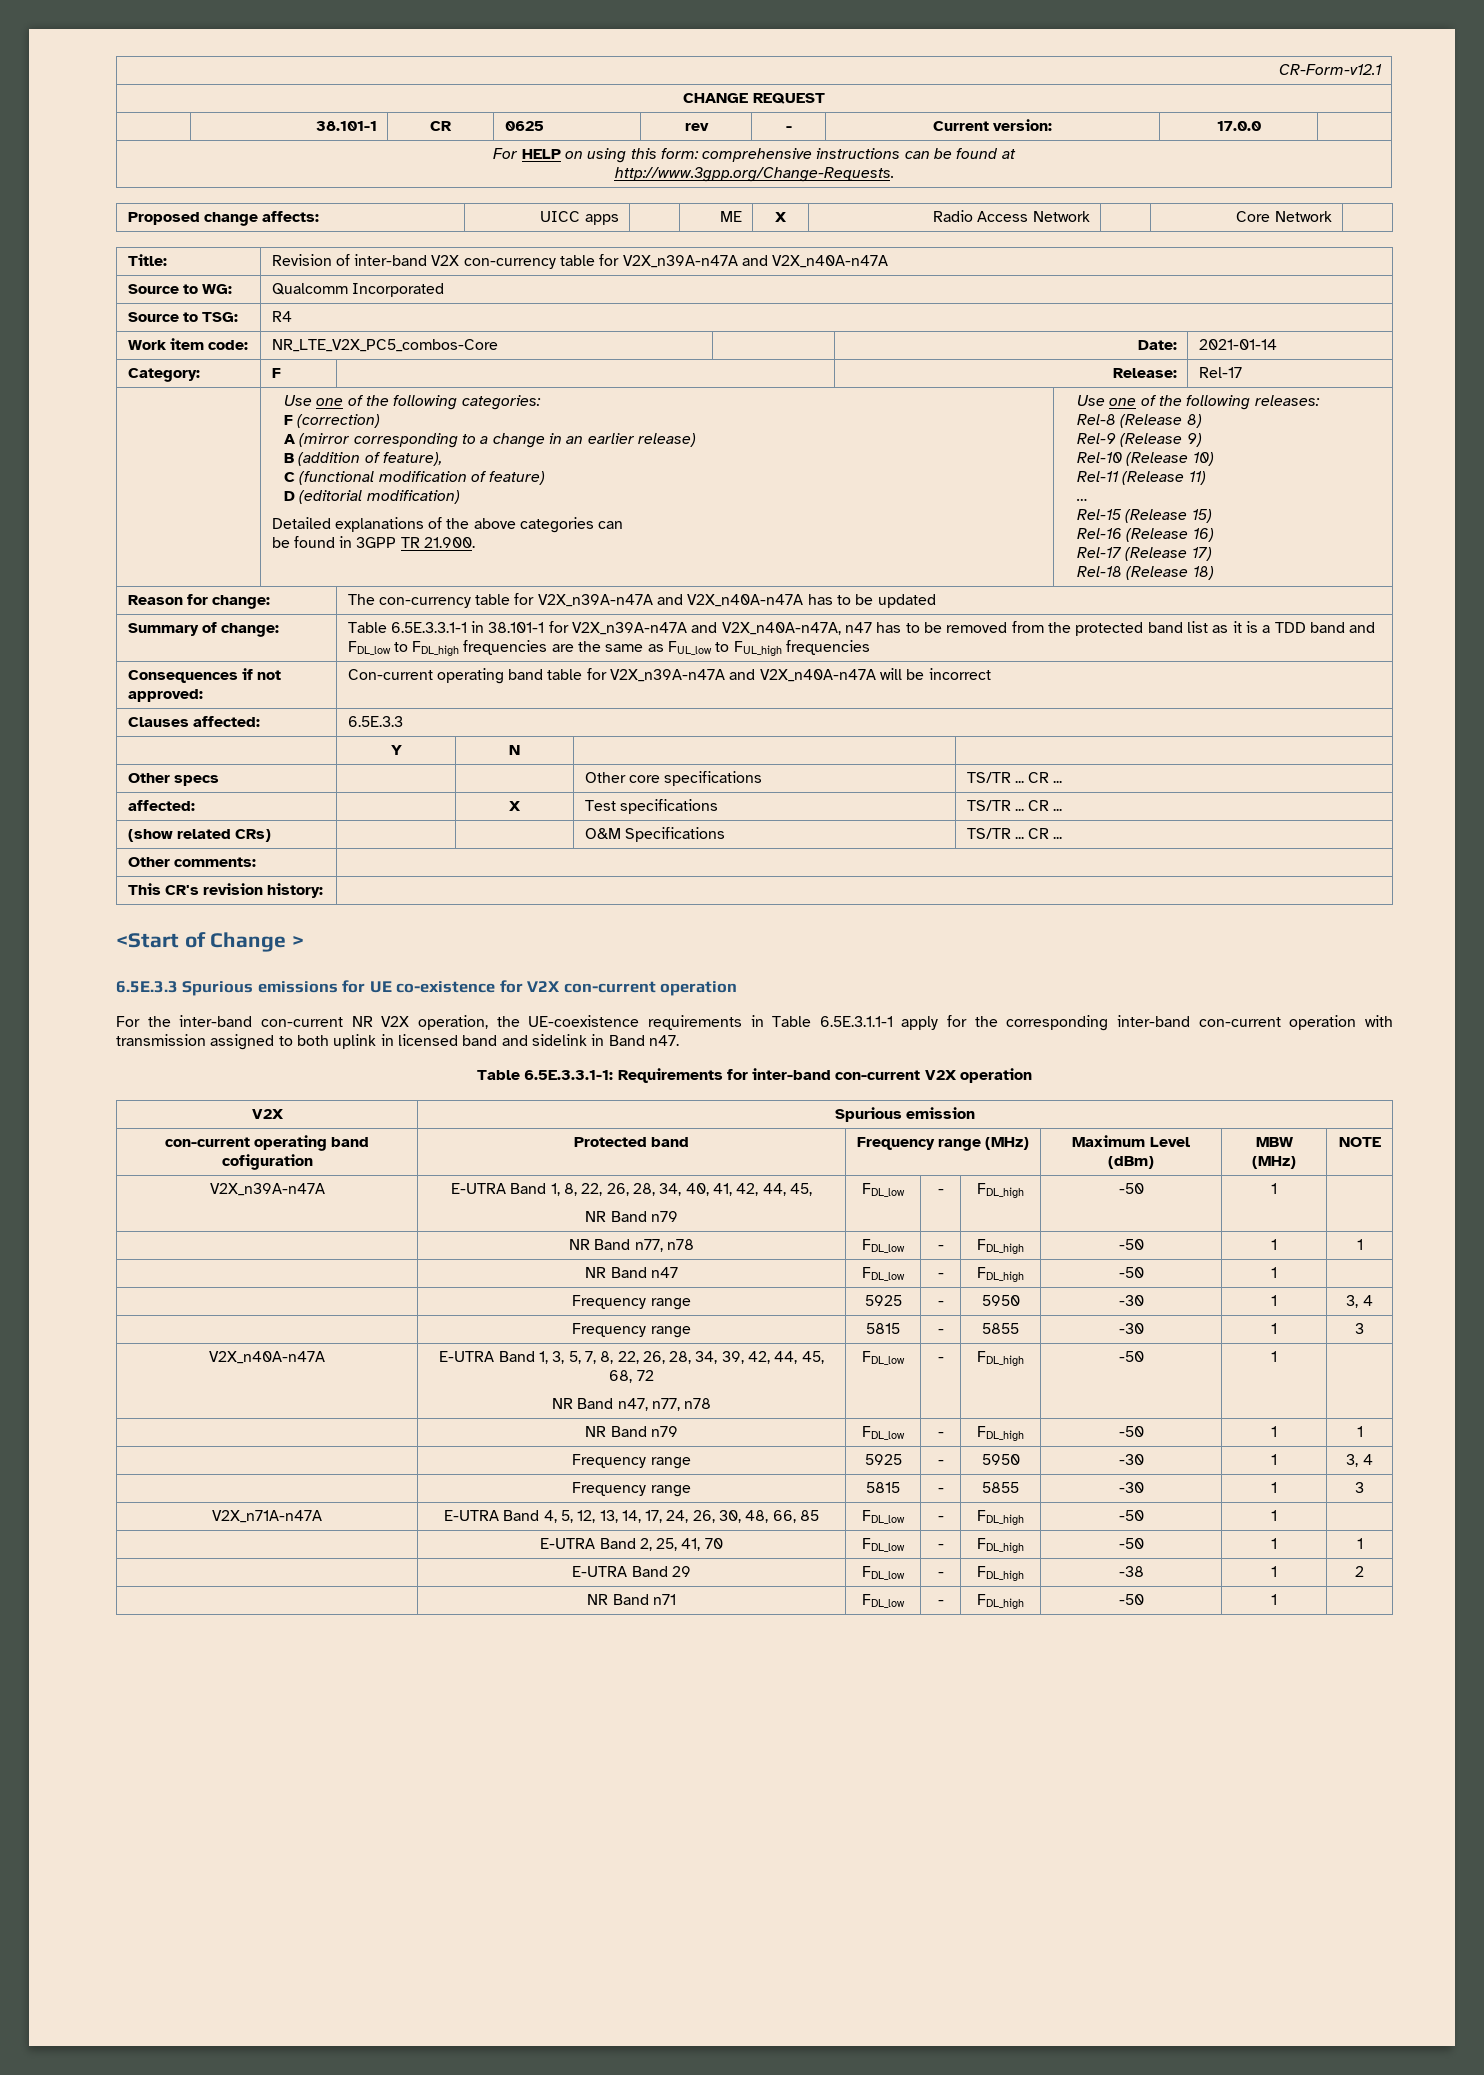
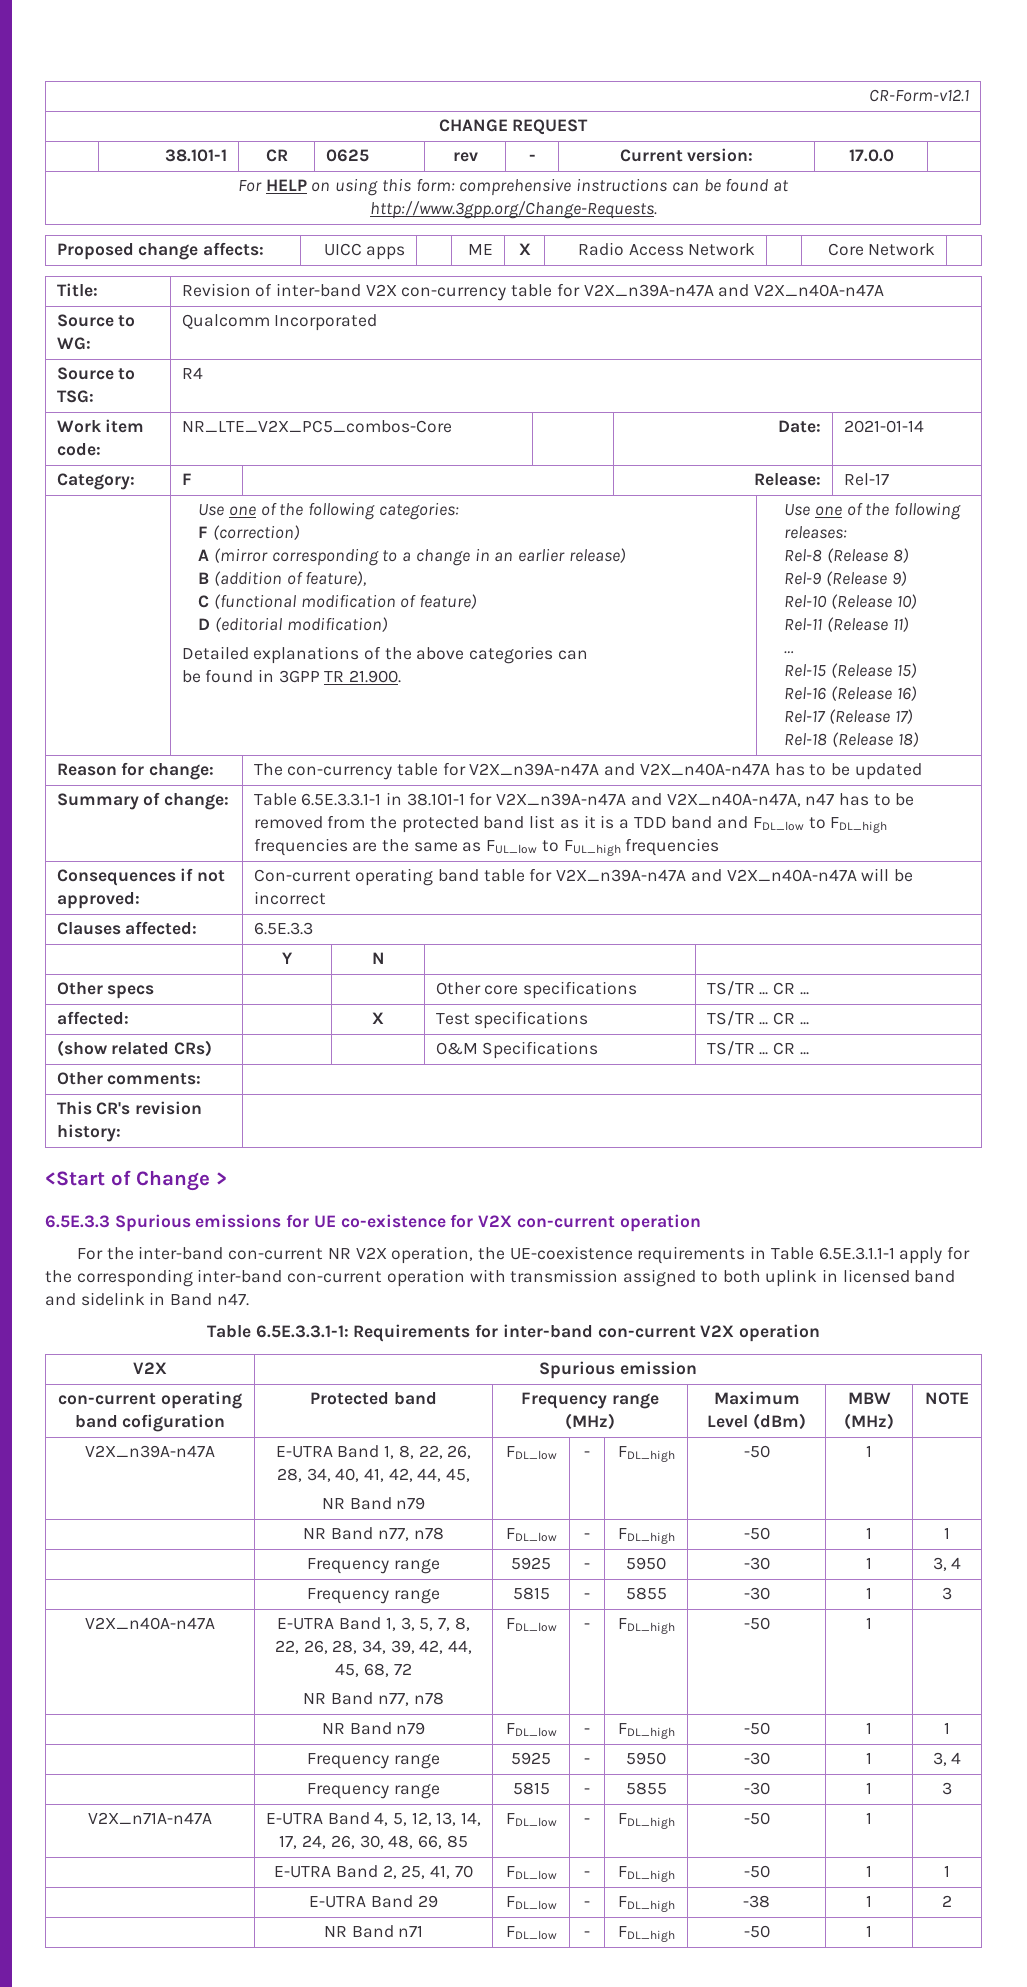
- | NR Band n47 | FDL_low | - | FDL_high | -50 | 1 |
  V2X_n40A-n47A | E-UTRA Band 1, 3, 5, 7, 8, 22, 26, 28, 34, 39, 42, 44, 45, 68, 72
- NR Band n47, n77, n78 | FDL_low | - | FDL_high | -50 | 1 |
+ NR Band n77, n78 | FDL_low | - | FDL_high | -50 | 1 |

